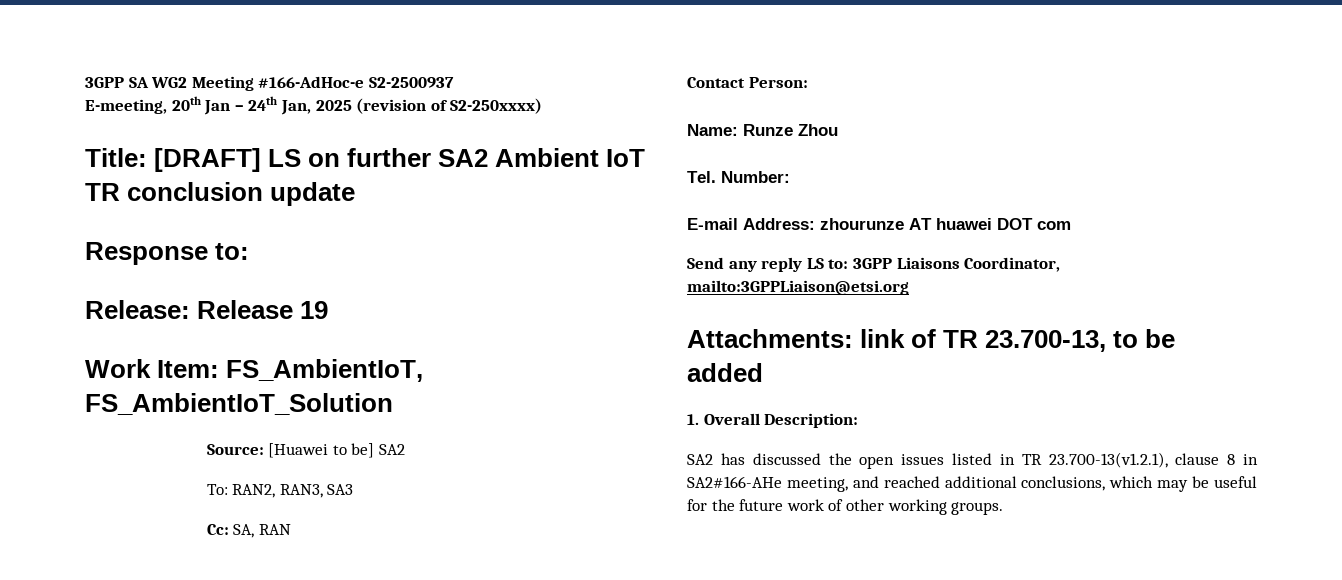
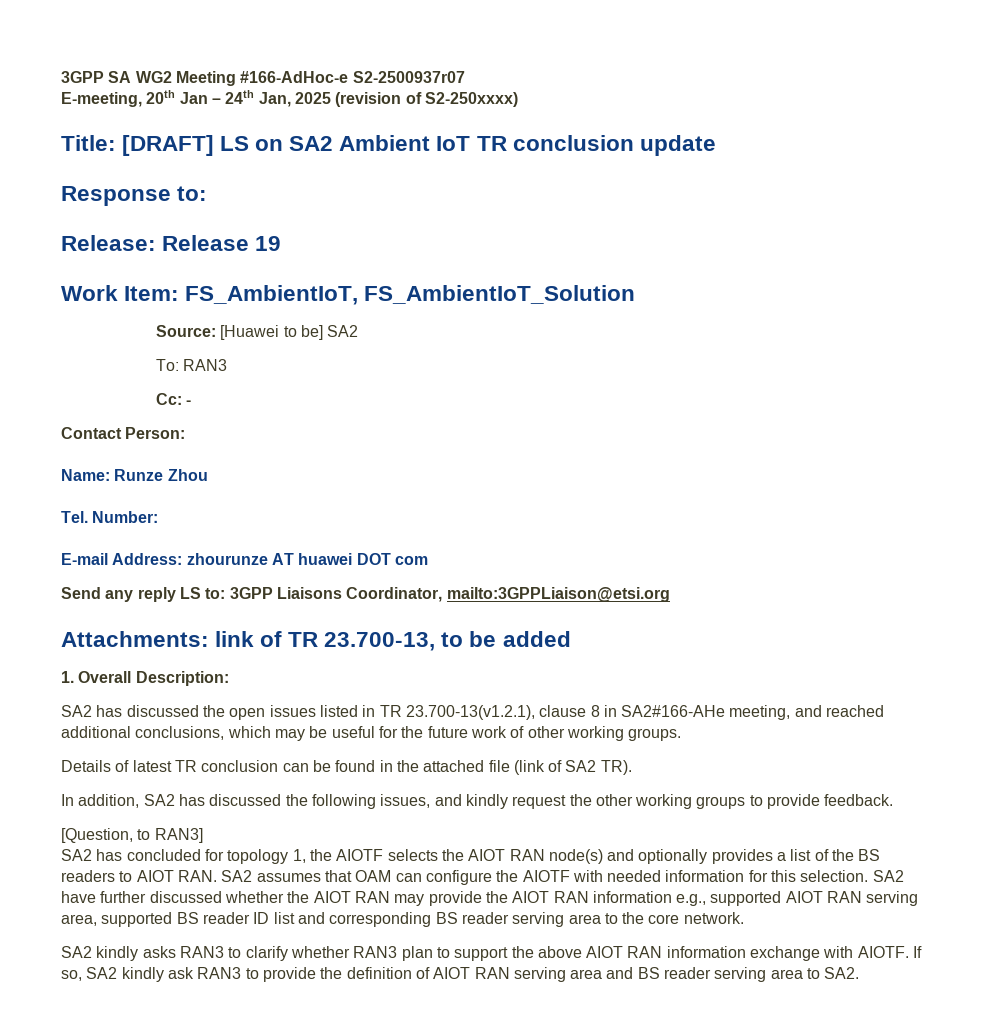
- 3GPP SA WG2 Meeting #166-AdHoc-e S2-2500937
+ 3GPP SA WG2 Meeting #166-AdHoc-e S2-2500937r07
- Title: [DRAFT] LS on further SA2 Ambient IoT TR conclusion update
+ Title: [DRAFT] LS on SA2 Ambient IoT TR conclusion update
- To: RAN2, RAN3, SA3
+ To: RAN3
- Cc: SA, RAN
+ Cc: -
+ Details of latest TR conclusion can be found in the attached file (link of SA2 TR).
+ In addition, SA2 has discussed the following issues, and kindly request the other working groups to provide feedback.
+ [Question, to RAN3]
+ SA2 has concluded for topology 1, the AIOTF selects the AIOT RAN node(s) and optionally provides a list of the BS readers to AIOT RAN. SA2 assumes that OAM can configure the AIOTF with needed information for this selection. SA2 have further discussed whether the AIOT RAN may provide the AIOT RAN information e.g., supported AIOT RAN serving area, supported BS reader ID list and corresponding BS reader serving area to the core network.
+ SA2 kindly asks RAN3 to clarify whether RAN3 plan to support the above AIOT RAN information exchange with AIOTF. If so, SA2 kindly ask RAN3 to provide the definition of AIOT RAN serving area and BS reader serving area to SA2.

